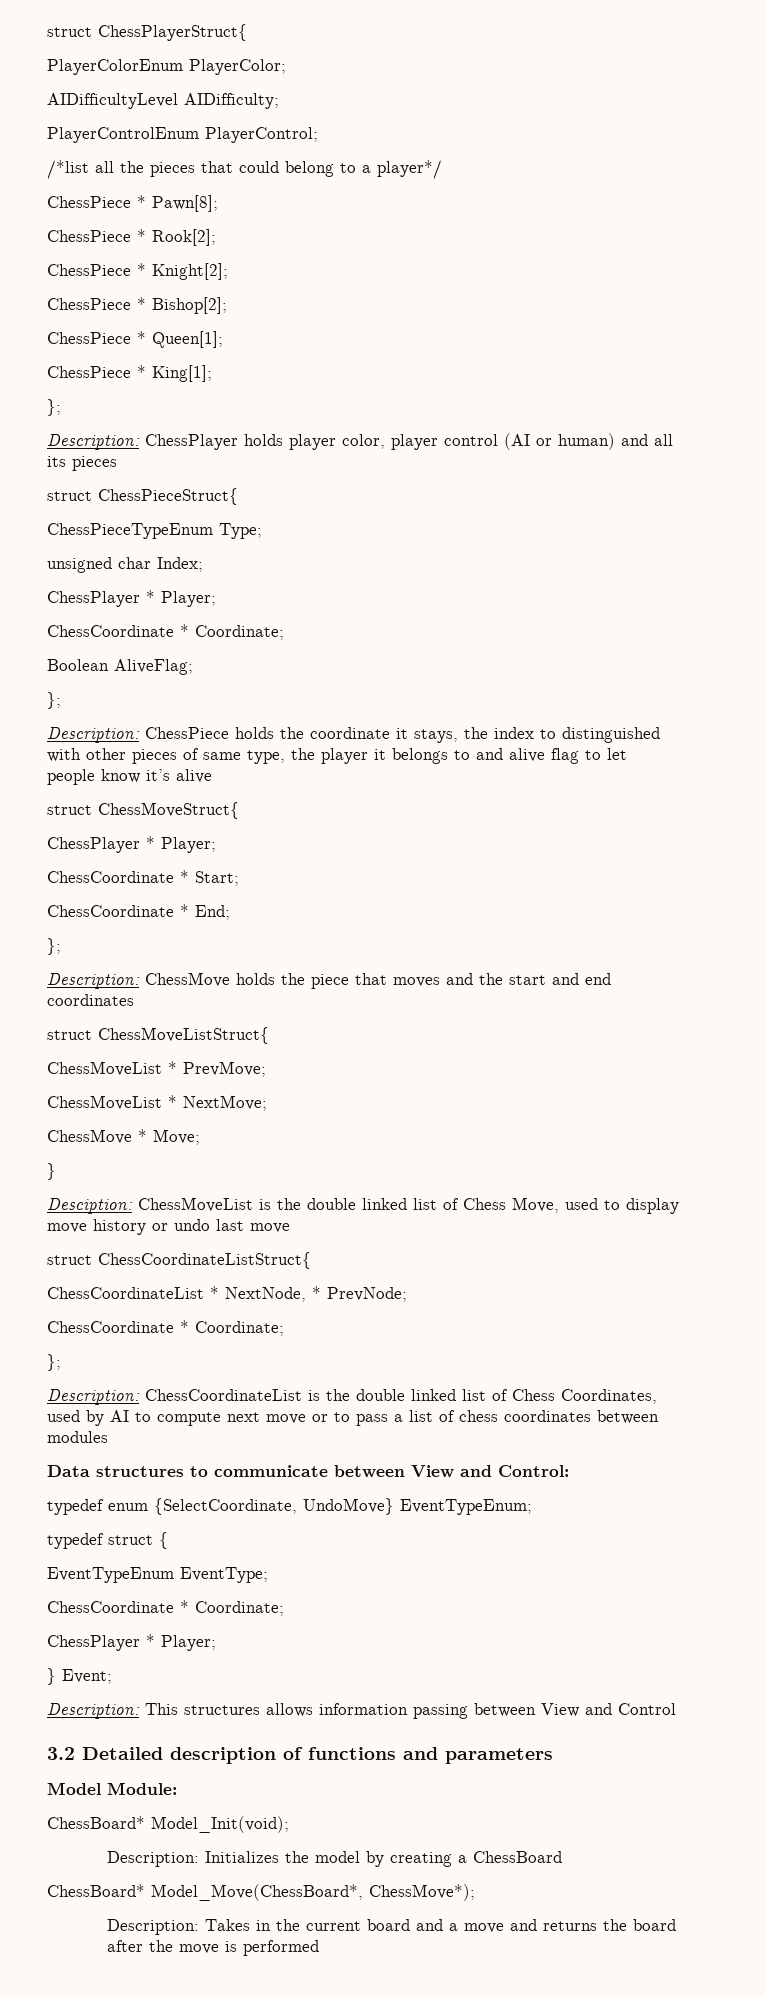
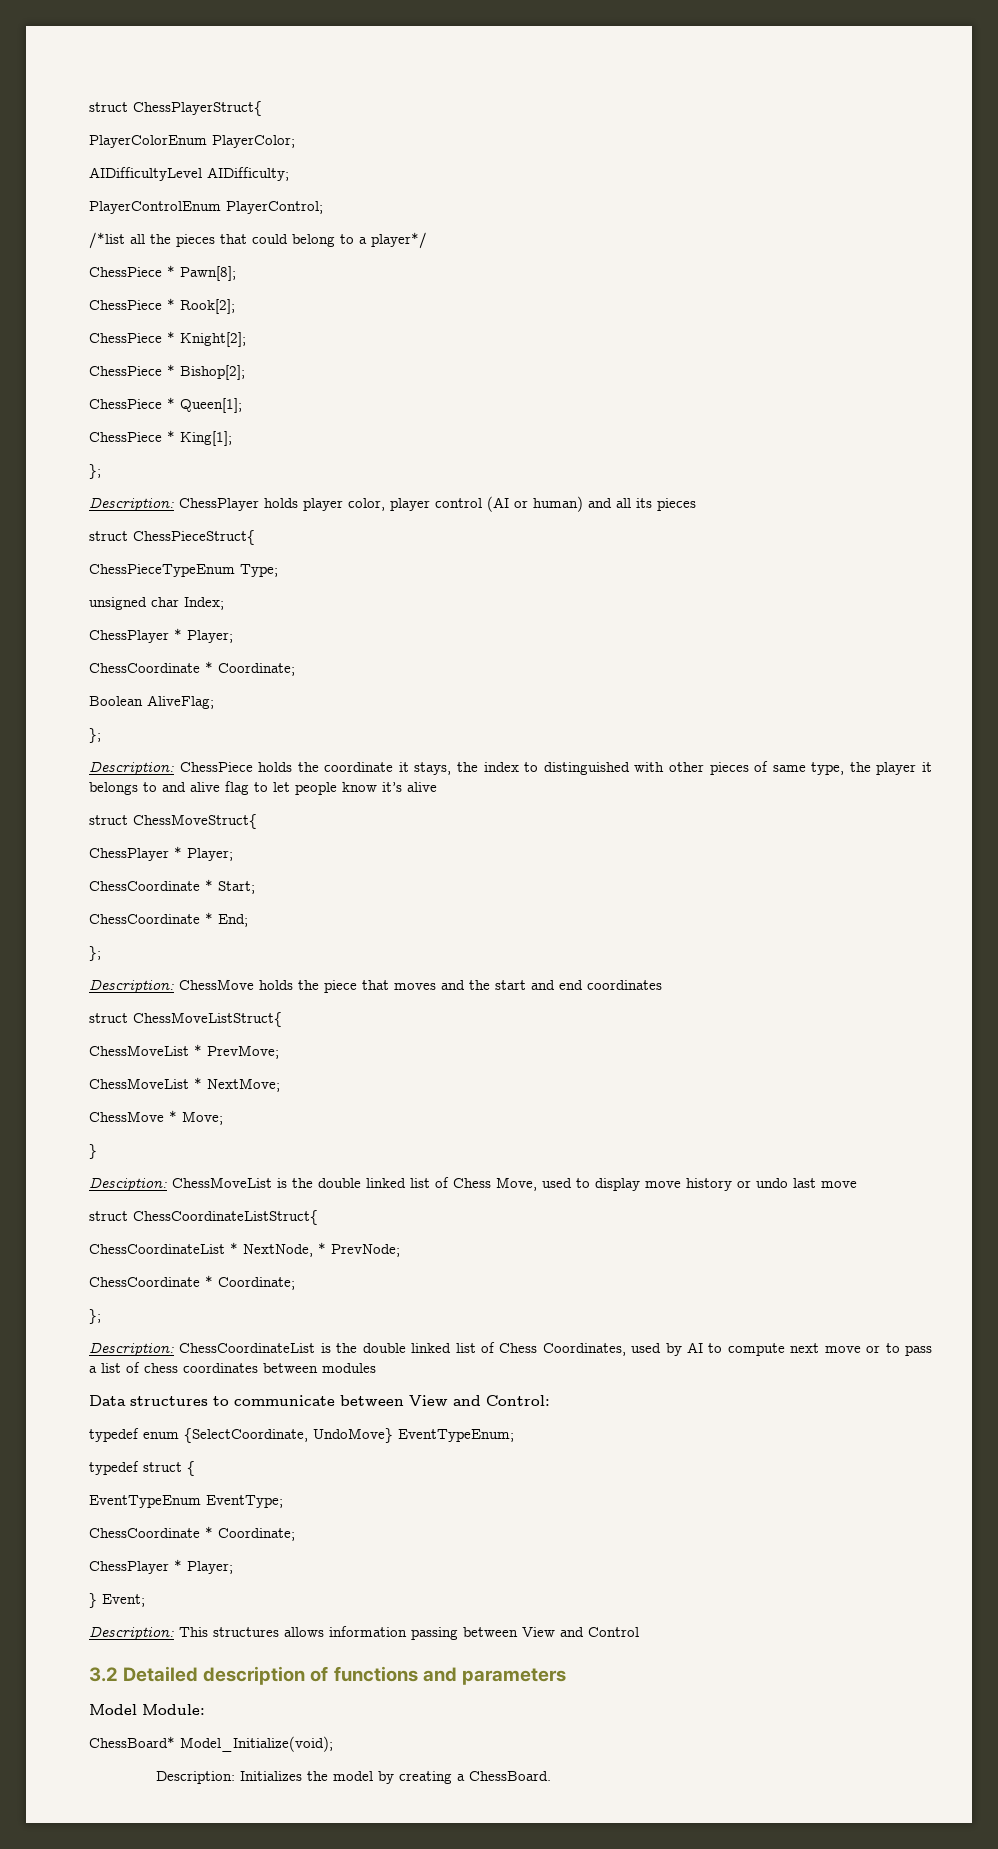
- ChessBoard* Model_Init(void);
+ ChessBoard* Model_Initialize(void);
- Description: Initializes the model by creating a ChessBoard
- ChessBoard* Model_Move(ChessBoard*, ChessMove*);
- Description: Takes in the current board and a move and returns the board after the move is performed
+ Description: Initializes the model by creating a ChessBoard.

